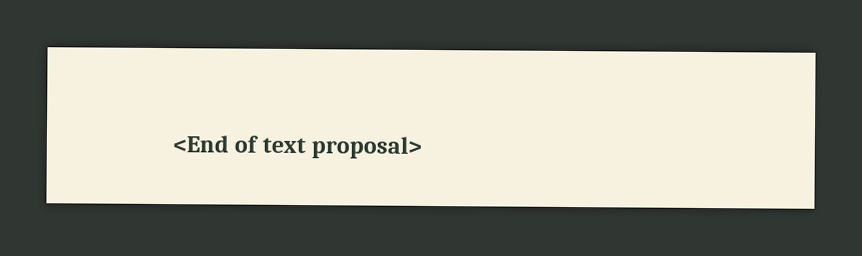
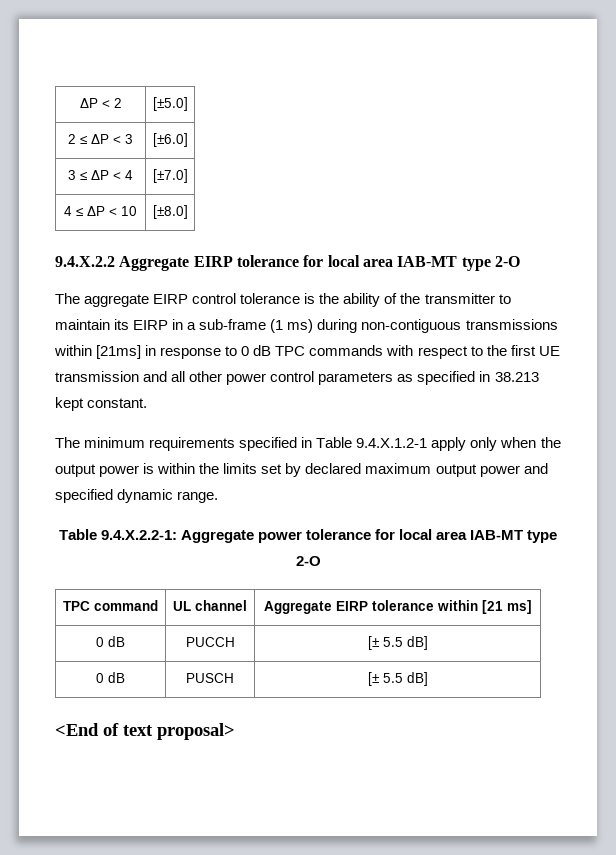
+ ΔP < 2 | [±5.0]
+ 2 ≤ ΔP < 3 | [±6.0]
+ 3 ≤ ΔP < 4 | [±7.0]
+ 4 ≤ ΔP < 10 | [±8.0]
+ 9.4.X.2.2 Aggregate EIRP tolerance for local area IAB-MT type 2-O
+ The aggregate EIRP control tolerance is the ability of the transmitter to maintain its EIRP in a sub-frame (1 ms) during non-contiguous transmissions within [21ms] in response to 0 dB TPC commands with respect to the first UE transmission and all other power control parameters as specified in 38.213 kept constant.
+ The minimum requirements specified in Table 9.4.X.1.2-1 apply only when the output power is within the limits set by declared maximum output power and specified dynamic range.
+ Table 9.4.X.2.2-1: Aggregate power tolerance for local area IAB-MT type 2-O
+ TPC command | UL channel | Aggregate EIRP tolerance within [21 ms]
+ 0 dB | PUCCH | [± 5.5 dB]
+ 0 dB | PUSCH | [± 5.5 dB]

